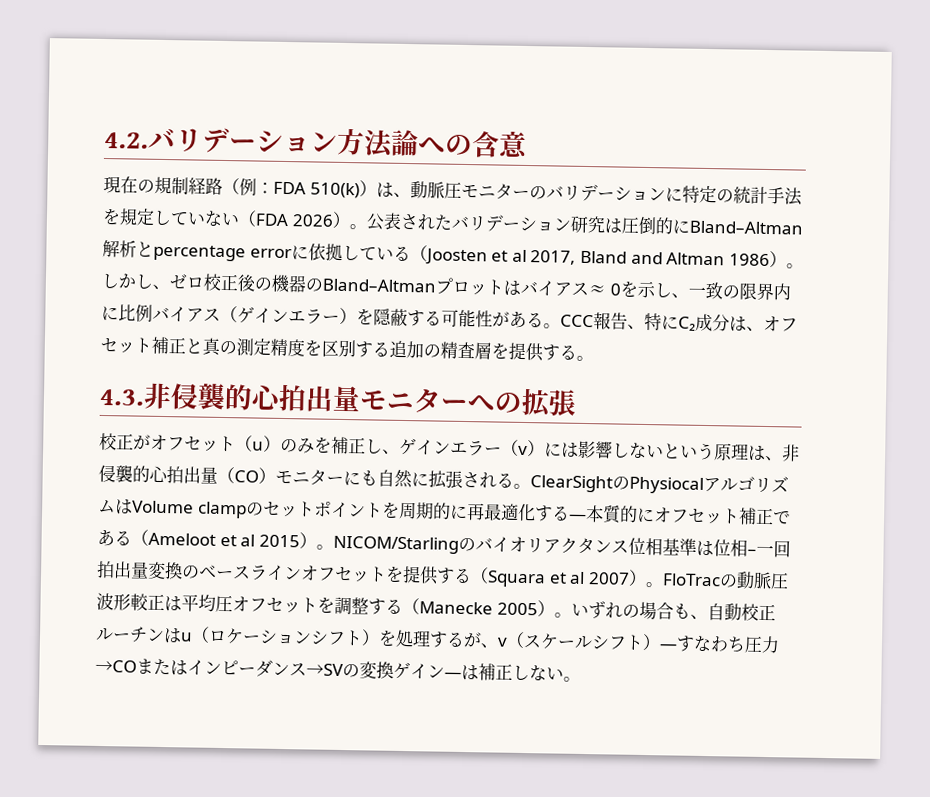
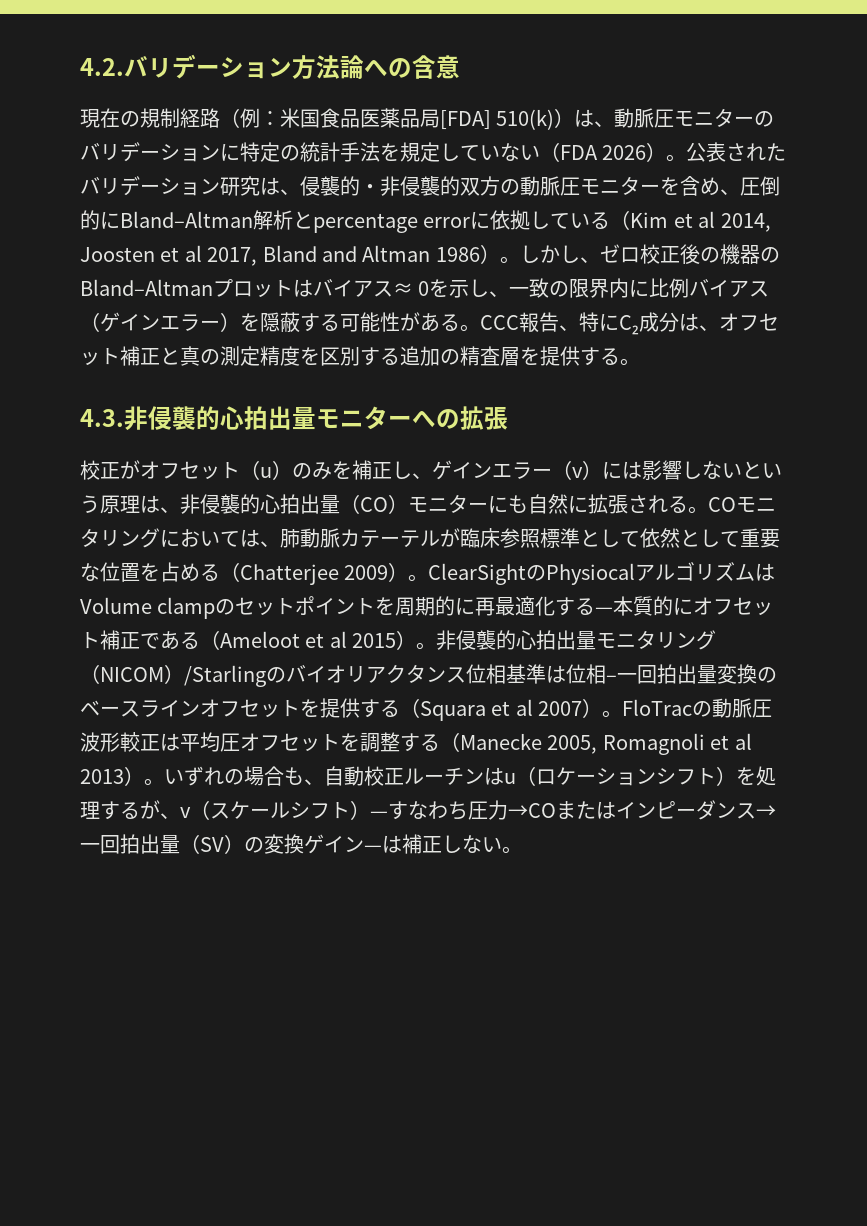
- 現在の規制経路（例：FDA 510(k)）は、動脈圧モニターのバリデーションに特定の統計手法を規定していない（FDA 2026）。
+ 現在の規制経路（例：米国食品医薬品局[FDA] 510(k)）は、動脈圧モニターのバリデーションに特定の統計手法を規定していない（FDA 2026）。
- 公表されたバリデーション研究は圧倒的にBland–Altman解析とpercentage errorに依拠している（Joosten et al 2017, Bland and Altman 1986）。
+ 公表されたバリデーション研究は、侵襲的・非侵襲的双方の動脈圧モニターを含め、圧倒的にBland–Altman解析とpercentage errorに依拠している（Kim et al 2014, Joosten et al 2017, Bland and Altman 1986）。
+ COモニタリングにおいては、肺動脈カテーテルが臨床参照標準として依然として重要な位置を占める（Chatterjee 2009）。
- NICOM/Starlingのバイオリアクタンス位相基準は位相–一回拍出量変換のベースラインオフセットを提供する（Squara et al 2007）。
+ 非侵襲的心拍出量モニタリング（NICOM）/Starlingのバイオリアクタンス位相基準は位相–一回拍出量変換のベースラインオフセットを提供する（Squara et al 2007）。
- FloTracの動脈圧波形較正は平均圧オフセットを調整する（Manecke 2005）。
+ FloTracの動脈圧波形較正は平均圧オフセットを調整する（Manecke 2005, Romagnoli et al 2013）。
- いずれの場合も、自動校正ルーチンはu（ロケーションシフト）を処理するが、v（スケールシフト）—すなわち圧力→COまたはインピーダンス→SVの変換ゲイン—は補正しない。
+ いずれの場合も、自動校正ルーチンはu（ロケーションシフト）を処理するが、v（スケールシフト）—すなわち圧力→COまたはインピーダンス→一回拍出量（SV）の変換ゲイン—は補正しない。

